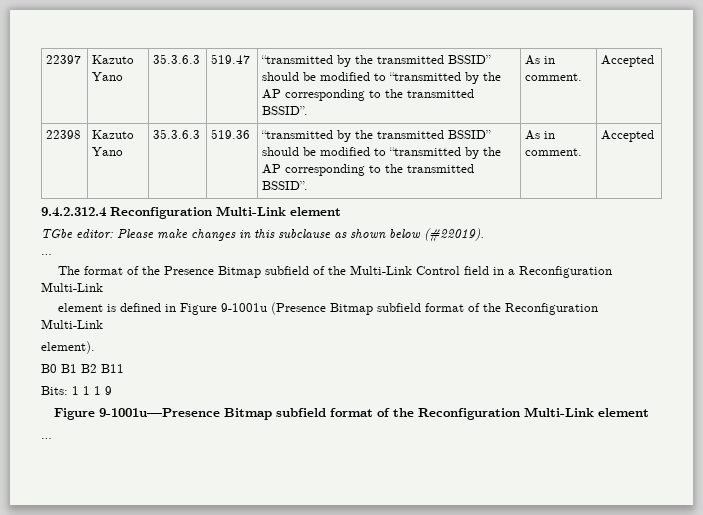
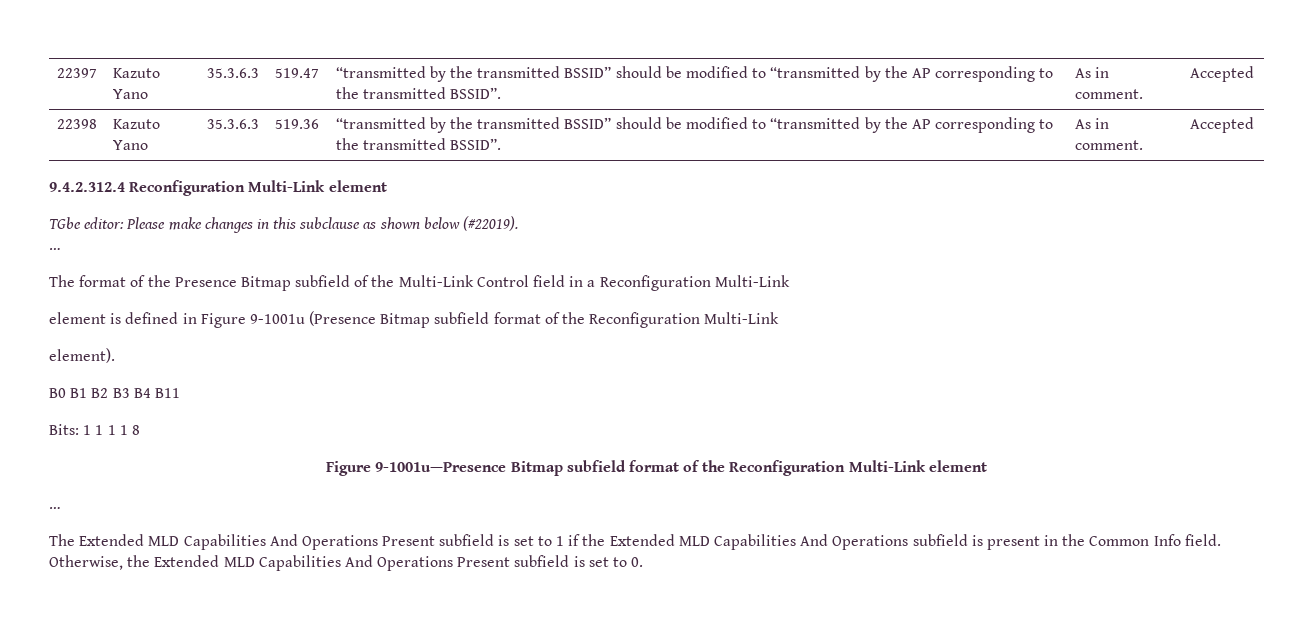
- B0 B1 B2 B11
+ B0 B1 B2 B3 B4 B11
- Bits: 1 1 1 9
+ Bits: 1 1 1 1 8
+ The Extended MLD Capabilities And Operations Present subfield is set to 1 if the Extended MLD Capabilities And Operations subfield is present in the Common Info field. Otherwise, the Extended MLD Capabilities And Operations Present subfield is set to 0.

